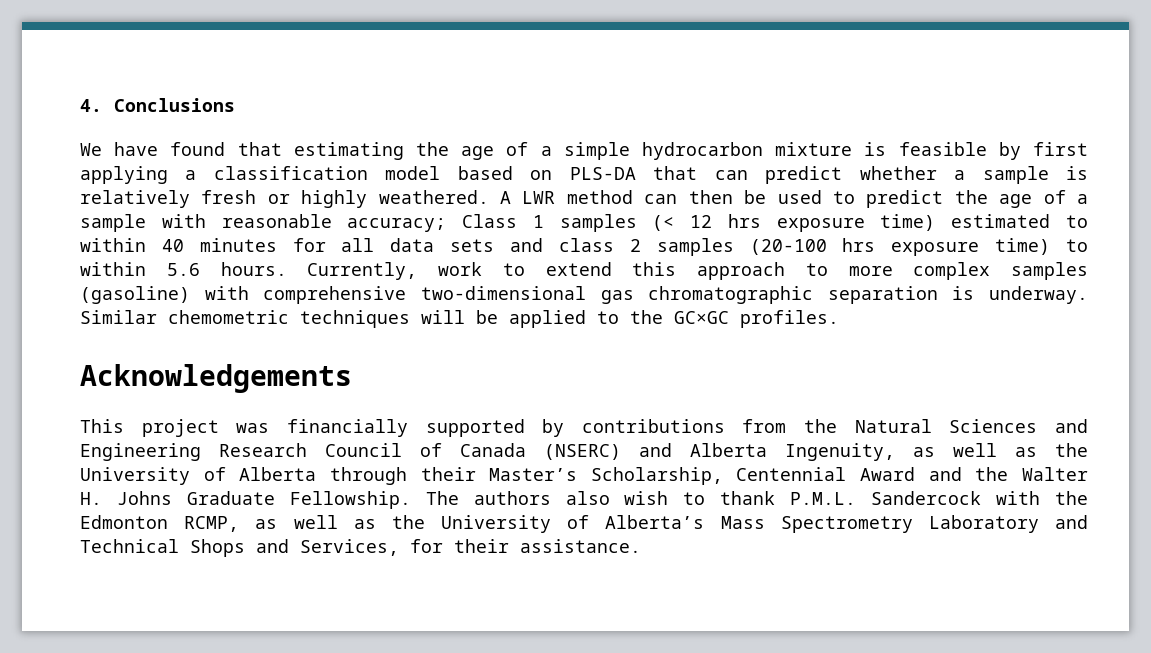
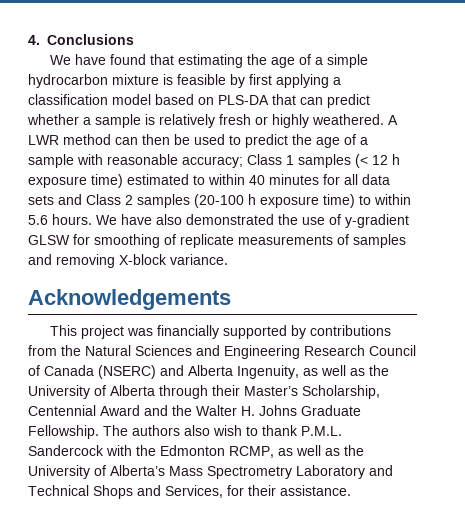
- A LWR method can then be used to predict the age of a sample with reasonable accuracy; Class 1 samples (< 12 hrs exposure time) estimated to within 40 minutes for all data sets and class 2 samples (20-100 hrs exposure time) to within 5.6 hours.
+ A LWR method can then be used to predict the age of a sample with reasonable accuracy; Class 1 samples (< 12 h exposure time) estimated to within 40 minutes for all data sets and Class 2 samples (20-100 h exposure time) to within 5.6 hours.
- Currently, work to extend this approach to more complex samples (gasoline) with comprehensive two-dimensional gas chromatographic separation is underway. Similar chemometric techniques will be applied to the GC×GC profiles.
+ We have also demonstrated the use of y-gradient GLSW for smoothing of replicate measurements of samples and removing X-block variance.

